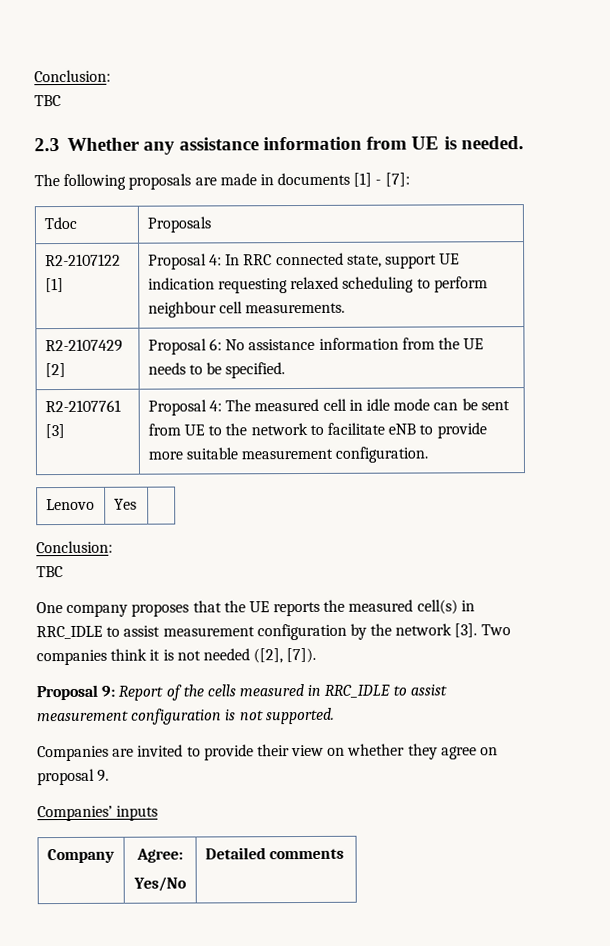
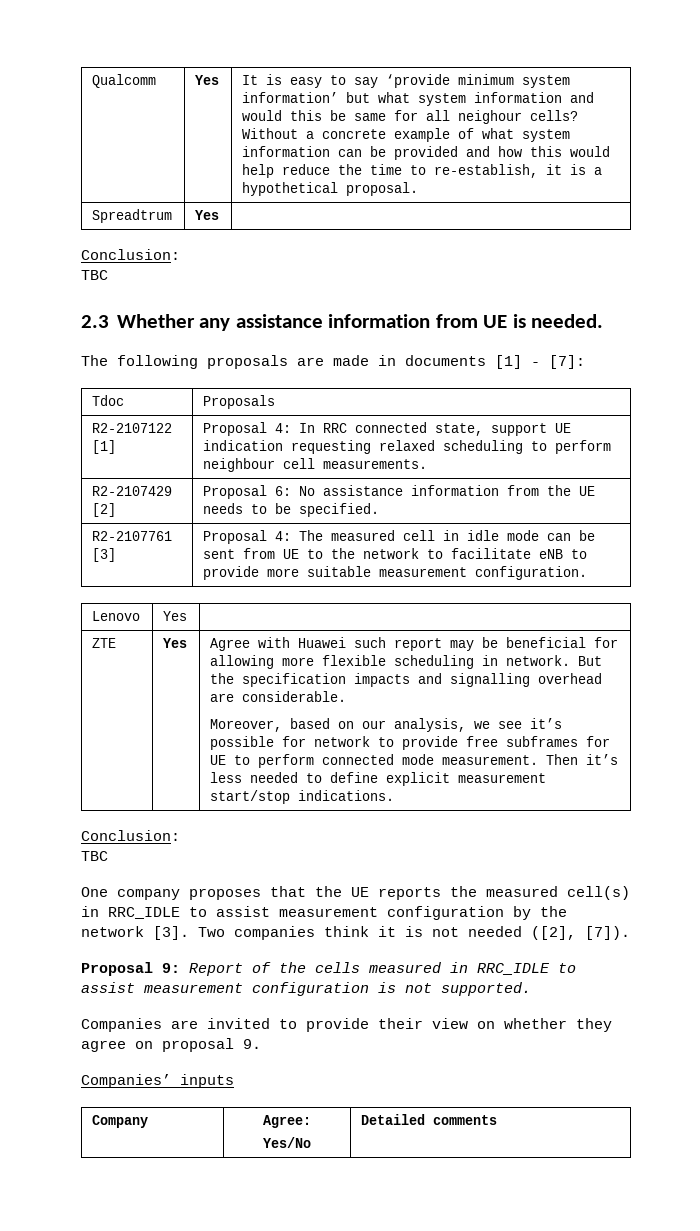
+ Qualcomm | Yes | It is easy to say ‘provide minimum system information’ but what system information and would this be same for all neighour cells? Without a concrete example of what system information can be provided and how this would help reduce the time to re-establish, it is a hypothetical proposal.
+ Spreadtrum | Yes |
+ ZTE | Yes | Agree with Huawei such report may be beneficial for allowing more flexible scheduling in network. But the specification impacts and signalling overhead are considerable.
+ Moreover, based on our analysis, we see it’s possible for network to provide free subframes for UE to perform connected mode measurement. Then it’s less needed to define explicit measurement start/stop indications.

